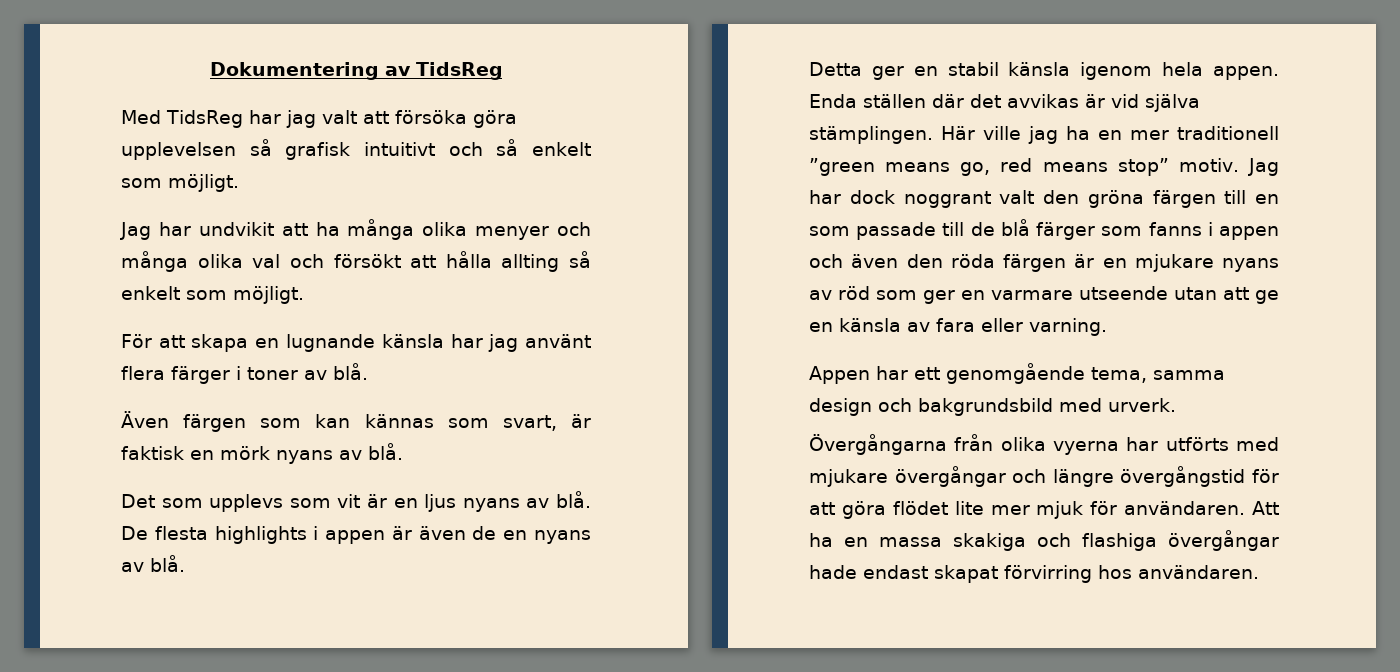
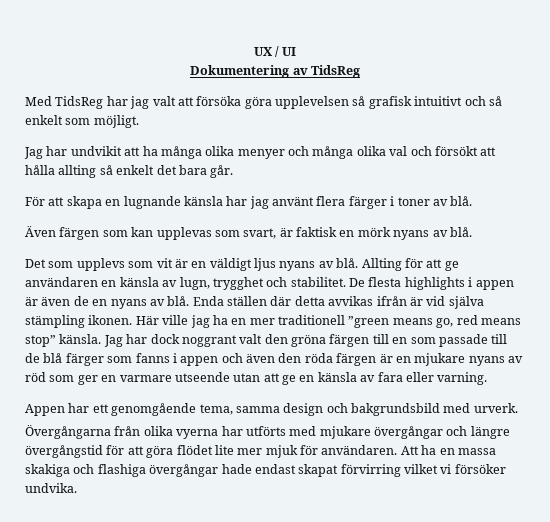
+ UX / UI
- Jag har undvikit att ha många olika menyer och många olika val och försökt att hålla allting så enkelt som möjligt.
+ Jag har undvikit att ha många olika menyer och många olika val och försökt att hålla allting så enkelt det bara går.
- Även färgen som kan kännas som svart, är faktisk en mörk nyans av blå.
+ Även färgen som kan upplevas som svart, är faktisk en mörk nyans av blå.
- Det som upplevs som vit är en ljus nyans av blå.
+ Det som upplevs som vit är en väldigt ljus nyans av blå.
+ Allting för att ge användaren en känsla av lugn, trygghet och stabilitet.
- De flesta highlights i appen är även de en nyans av blå.
- Detta ger en stabil känsla igenom hela appen. Enda ställen där det avvikas är vid själva stämplingen.
+ De flesta highlights i appen är även de en nyans av blå. Enda ställen där detta avvikas ifrån är vid själva stämpling ikonen.
- Här ville jag ha en mer traditionell ”green means go, red means stop” motiv.
+ Här ville jag ha en mer traditionell ”green means go, red means stop” känsla.
- Att ha en massa skakiga och flashiga övergångar hade endast skapat förvirring hos användaren.
+ Att ha en massa skakiga och flashiga övergångar hade endast skapat förvirring vilket vi försöker undvika.

